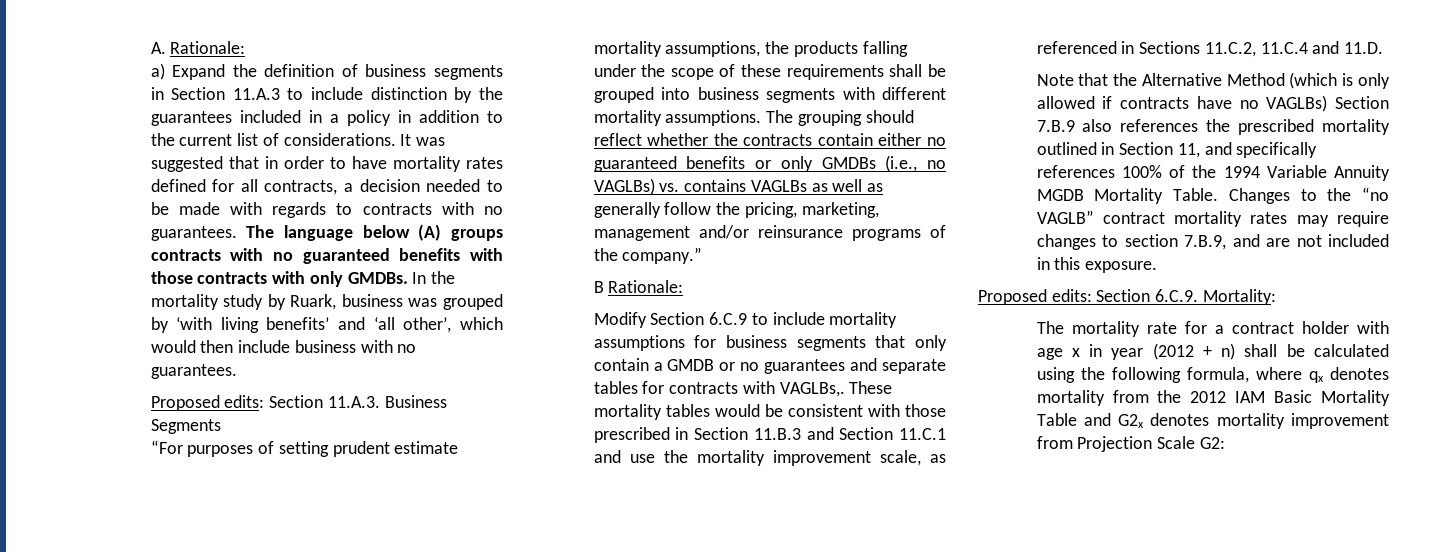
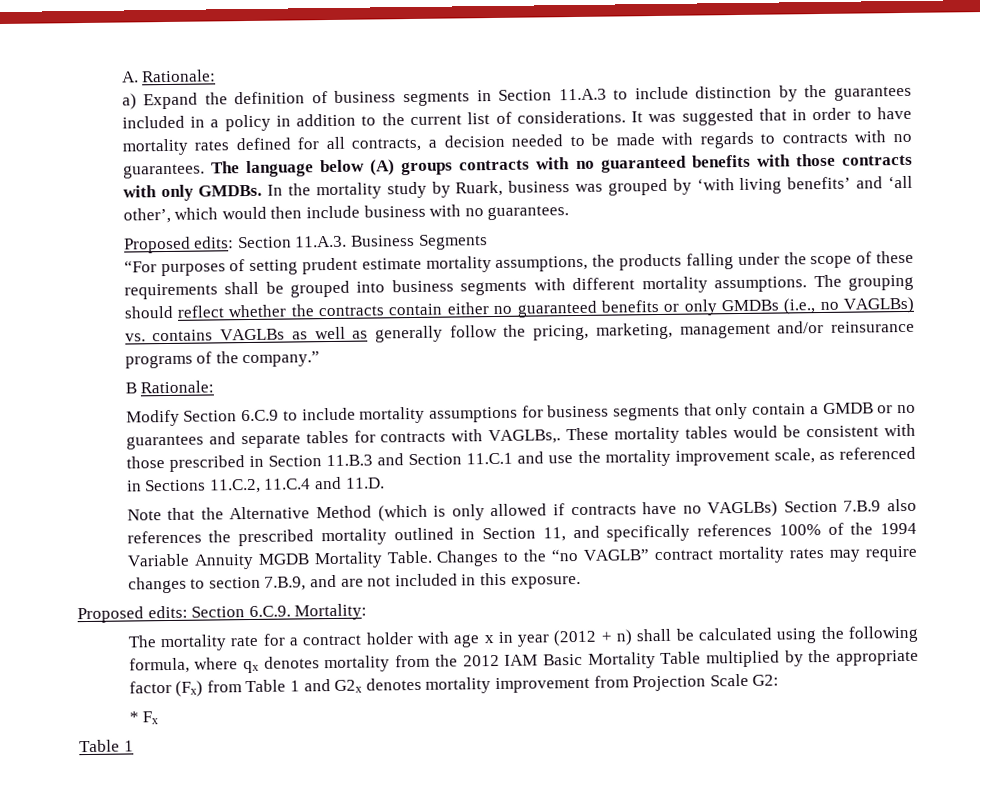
- The mortality rate for a contract holder with age x in year (2012 + n) shall be calculated using the following formula, where qx denotes mortality from the 2012 IAM Basic Mortality Table and G2x denotes mortality improvement from Projection Scale G2:
+ The mortality rate for a contract holder with age x in year (2012 + n) shall be calculated using the following formula, where qx denotes mortality from the 2012 IAM Basic Mortality Table multiplied by the appropriate factor (Fx) from Table 1 and G2x denotes mortality improvement from Projection Scale G2:
+ * Fx
+ Table 1

